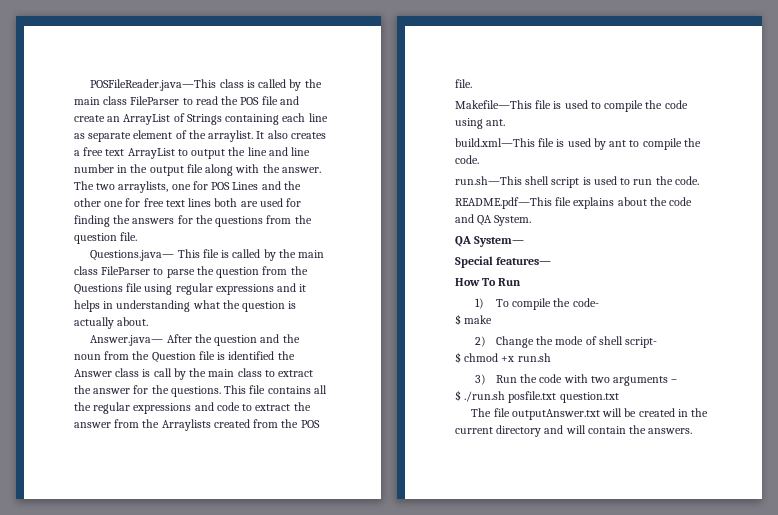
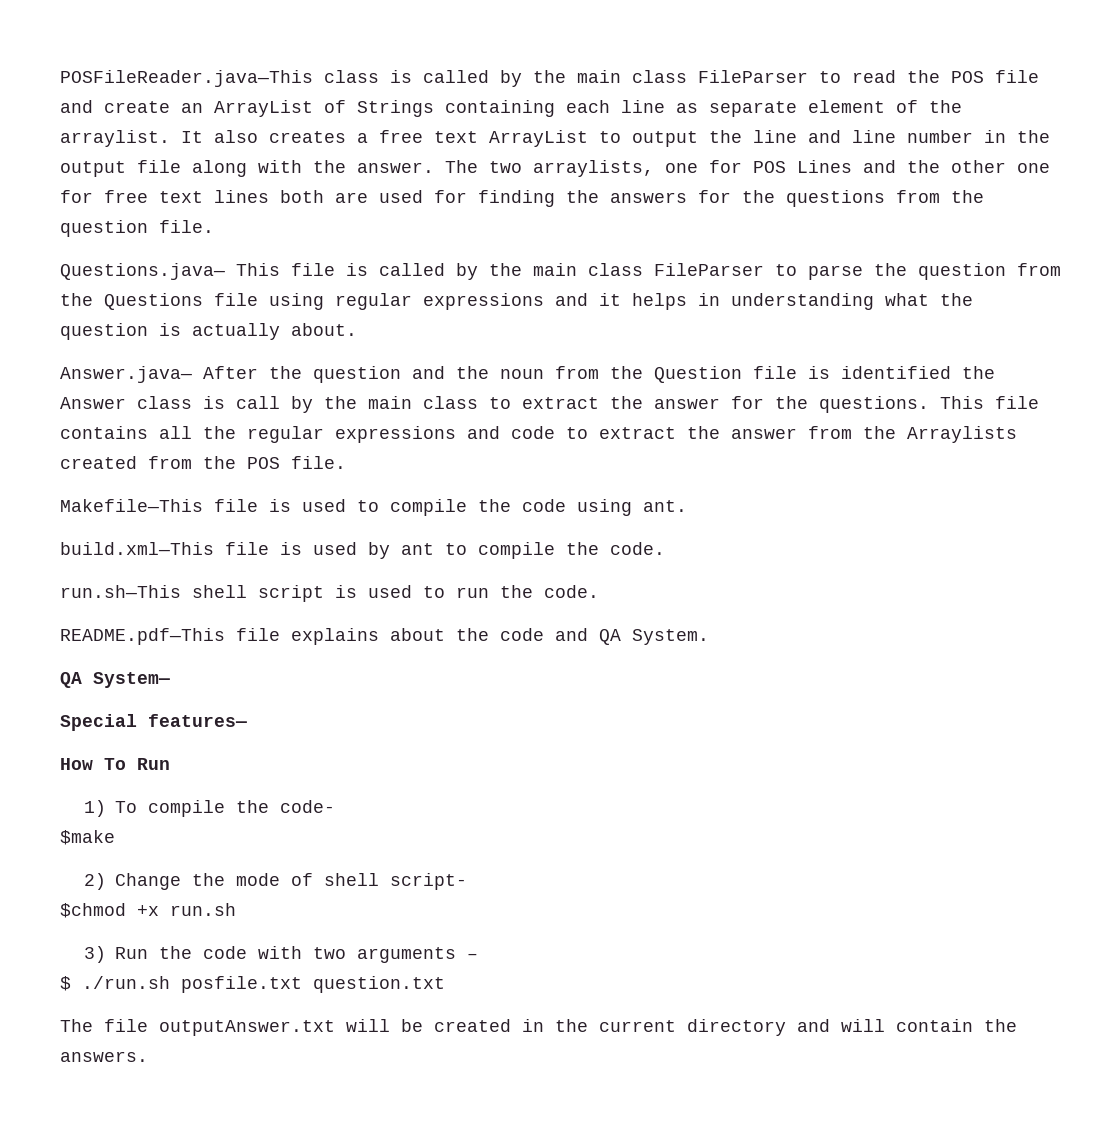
- $ make
+ $make
- $ chmod +x run.sh
+ $chmod +x run.sh

